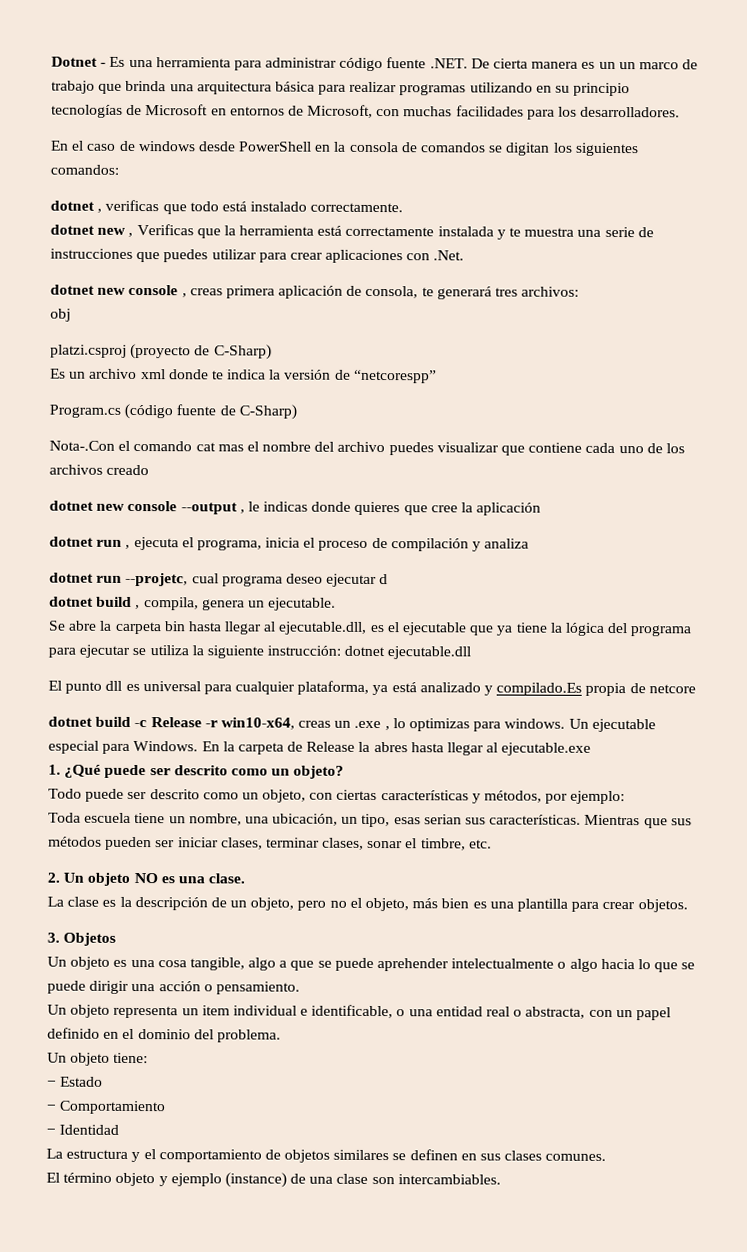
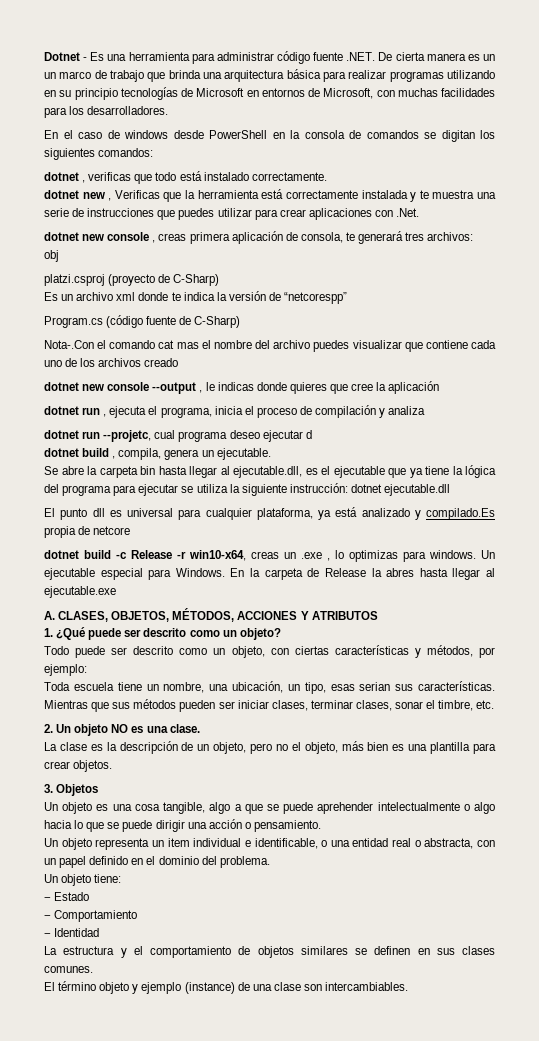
+ A. CLASES, OBJETOS, MÉTODOS, ACCIONES Y ATRIBUTOS

